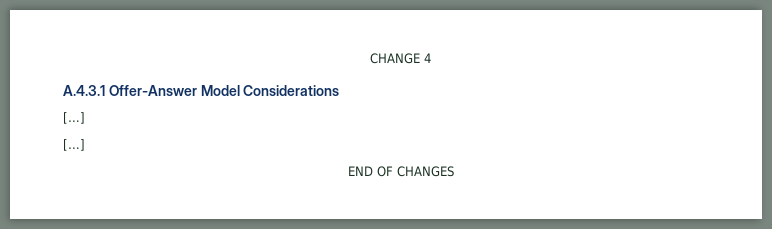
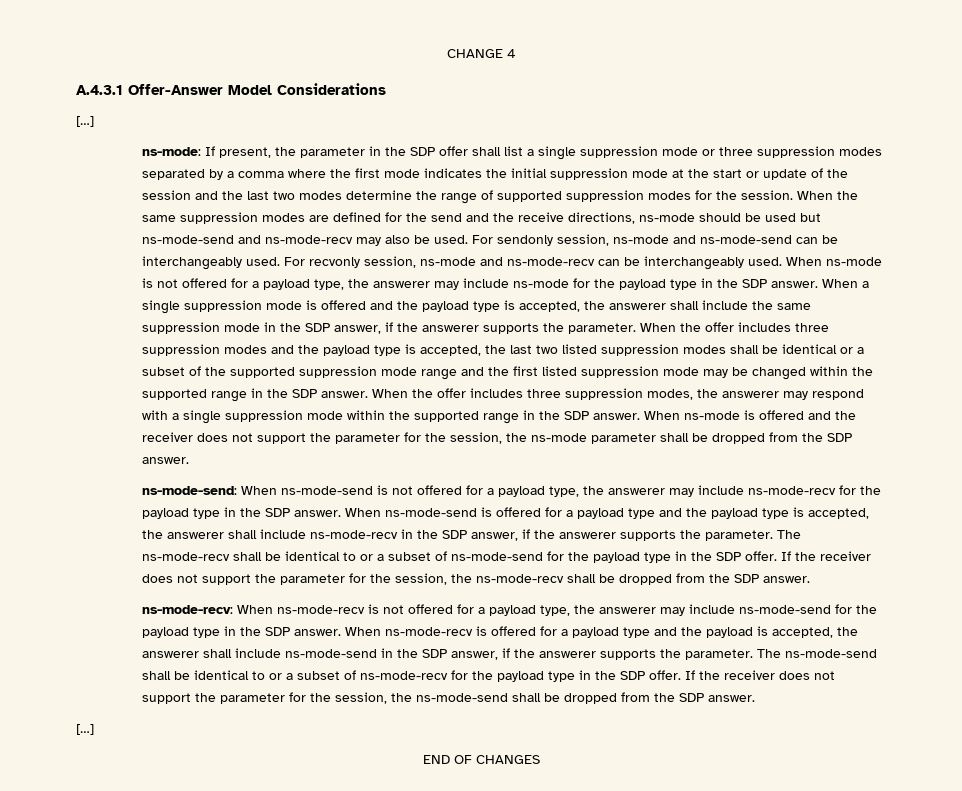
+ ns-mode: If present, the parameter in the SDP offer shall list a single suppression mode or three suppression modes separated by a comma where the first mode indicates the initial suppression mode at the start or update of the session and the last two modes determine the range of supported suppression modes for the session. When the same suppression modes are defined for the send and the receive directions, ns-mode should be used but ns-mode-send and ns-mode-recv may also be used. For sendonly session, ns-mode and ns-mode-send can be interchangeably used. For recvonly session, ns-mode and ns-mode-recv can be interchangeably used. When ns-mode is not offered for a payload type, the answerer may include ns-mode for the payload type in the SDP answer. When a single suppression mode is offered and the payload type is accepted, the answerer shall include the same suppression mode in the SDP answer, if the answerer supports the parameter. When the offer includes three suppression modes and the payload type is accepted, the last two listed suppression modes shall be identical or a subset of the supported suppression mode range and the first listed suppression mode may be changed within the supported range in the SDP answer. When the offer includes three suppression modes, the answerer may respond with a single suppression mode within the supported range in the SDP answer. When ns-mode is offered and the receiver does not support the parameter for the session, the ns-mode parameter shall be dropped from the SDP answer.
+ ns-mode-send: When ns-mode-send is not offered for a payload type, the answerer may include ns-mode-recv for the payload type in the SDP answer. When ns-mode-send is offered for a payload type and the payload type is accepted, the answerer shall include ns-mode-recv in the SDP answer, if the answerer supports the parameter. The ns-mode-recv shall be identical to or a subset of ns-mode-send for the payload type in the SDP offer. If the receiver does not support the parameter for the session, the ns-mode-recv shall be dropped from the SDP answer.
+ ns-mode-recv: When ns-mode-recv is not offered for a payload type, the answerer may include ns-mode-send for the payload type in the SDP answer. When ns-mode-recv is offered for a payload type and the payload is accepted, the answerer shall include ns-mode-send in the SDP answer, if the answerer supports the parameter. The ns-mode-send shall be identical to or a subset of ns-mode-recv for the payload type in the SDP offer. If the receiver does not support the parameter for the session, the ns-mode-send shall be dropped from the SDP answer.

